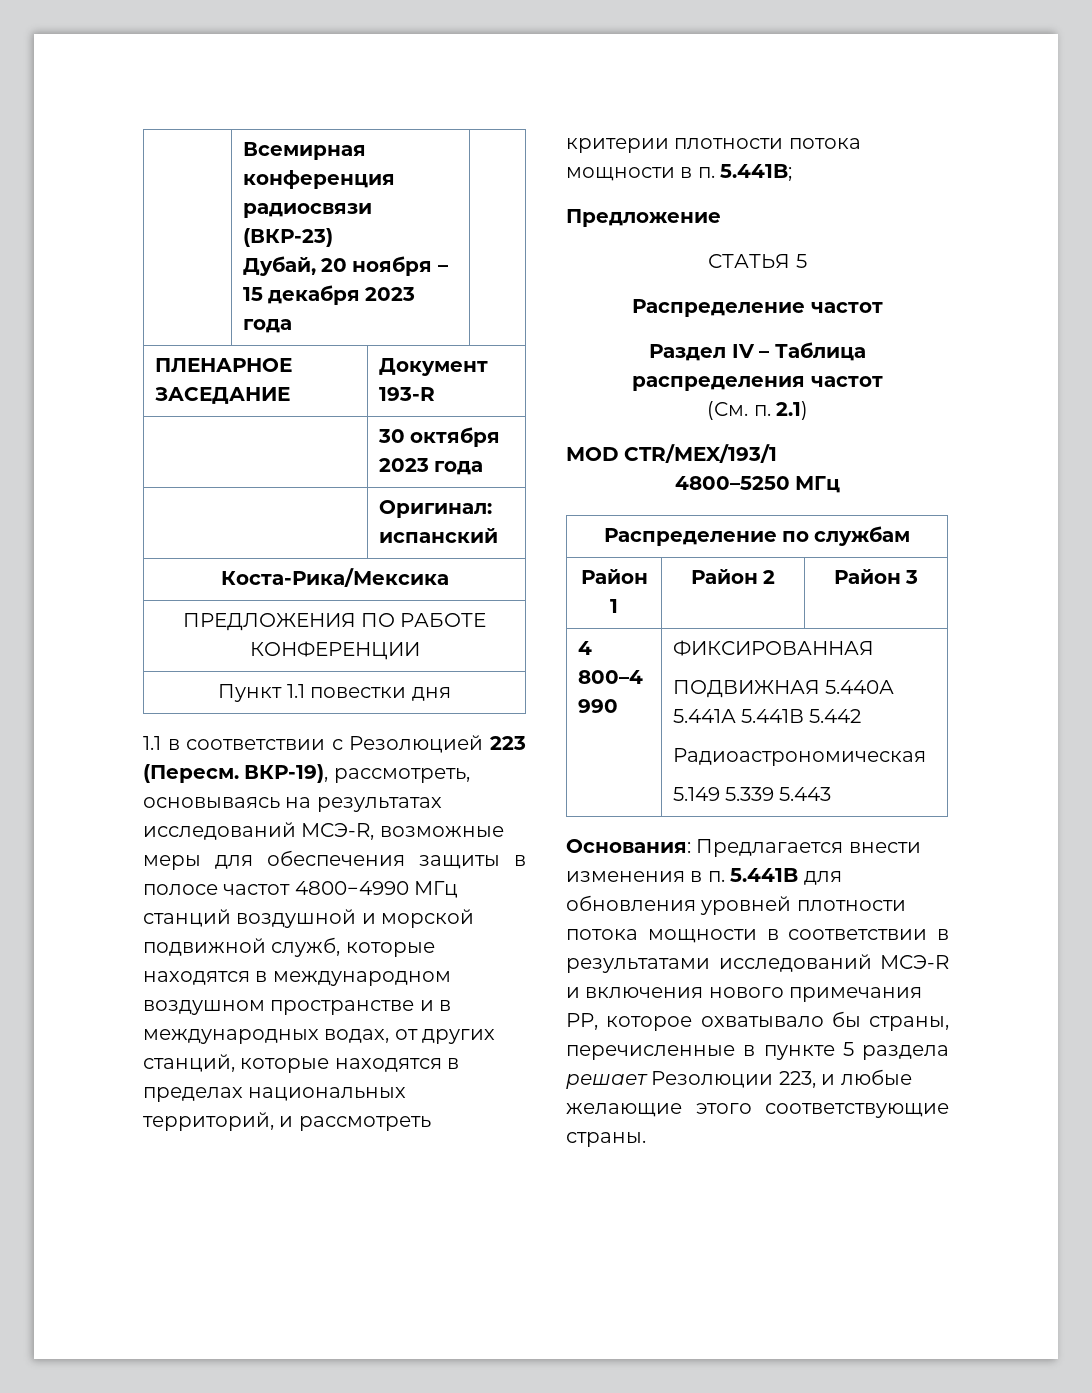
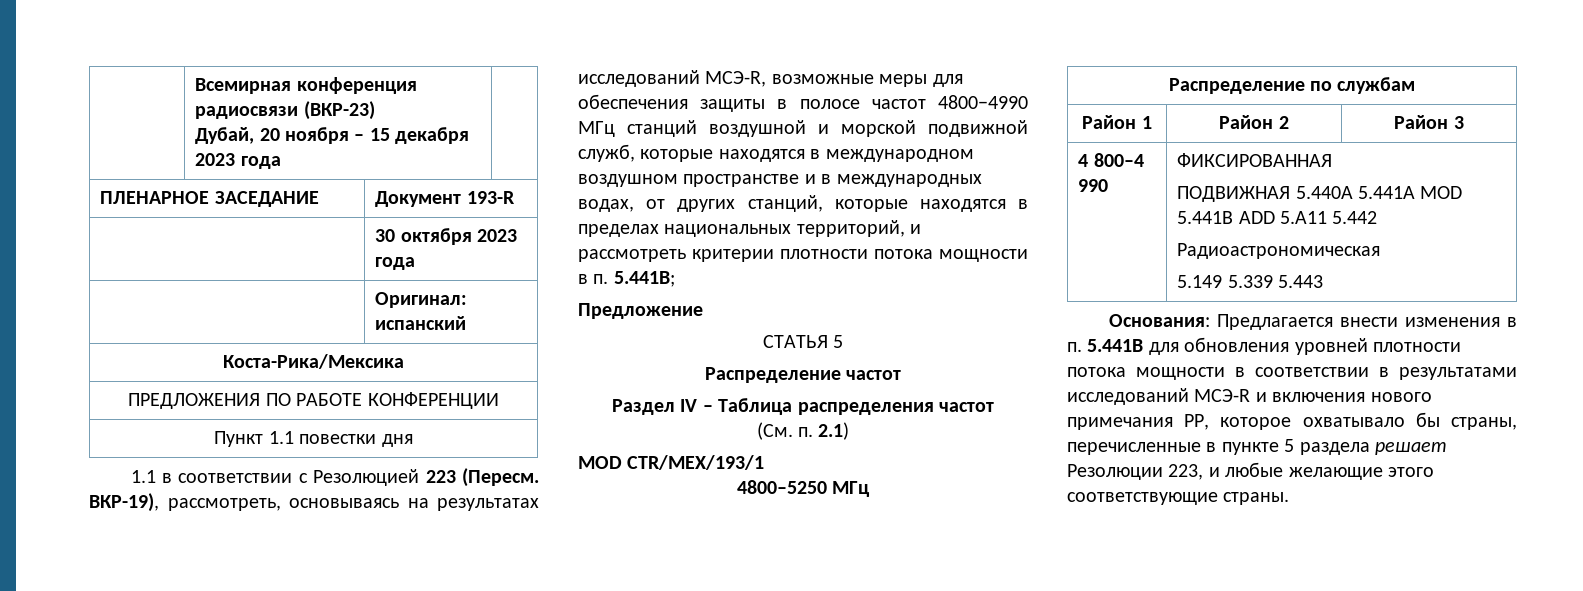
  4 800–4 990 | ФИКСИРОВАННАЯ
- ПОДВИЖНАЯ 5.440А 5.441А 5.441В 5.442
+ ПОДВИЖНАЯ 5.440А 5.441А MOD 5.441В ADD 5.A11 5.442

